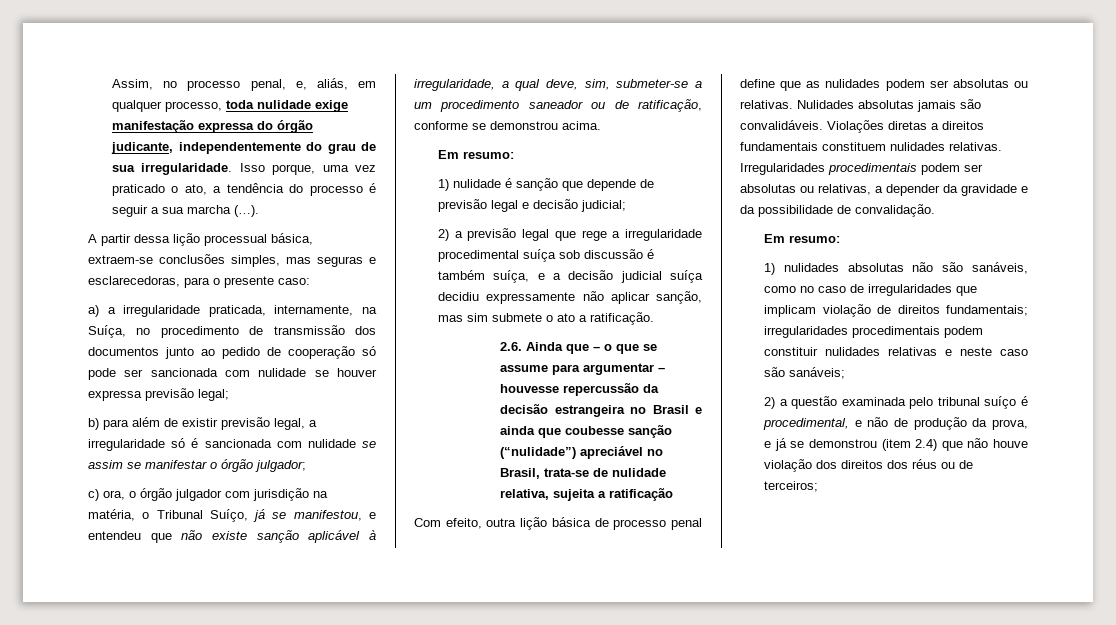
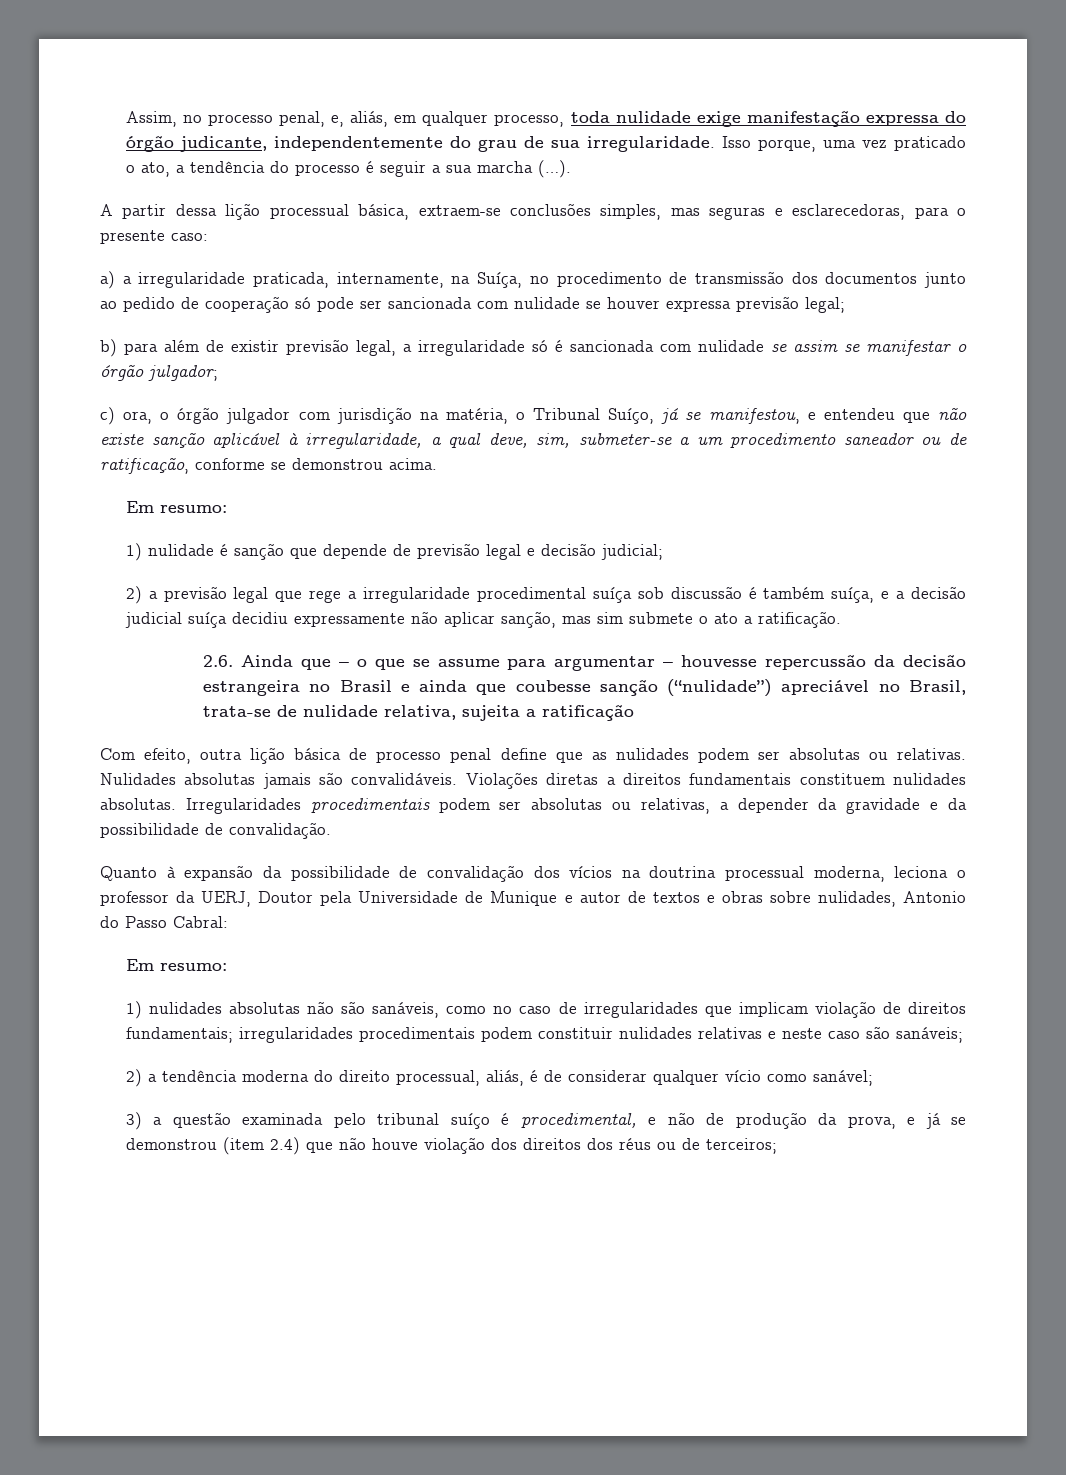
- Violações diretas a direitos fundamentais constituem nulidades relativas.
+ Violações diretas a direitos fundamentais constituem nulidades absolutas.
+ Quanto à expansão da possibilidade de convalidação dos vícios na doutrina processual moderna, leciona o professor da UERJ, Doutor pela Universidade de Munique e autor de textos e obras sobre nulidades, Antonio do Passo Cabral:
- 2) a questão examinada pelo tribunal suíço é procedimental, e não de produção da prova, e já se demonstrou (item 2.4) que não houve violação dos direitos dos réus ou de terceiros;
+ 2) a tendência moderna do direito processual, aliás, é de considerar qualquer vício como sanável;
+ 3) a questão examinada pelo tribunal suíço é procedimental, e não de produção da prova, e já se demonstrou (item 2.4) que não houve violação dos direitos dos réus ou de terceiros;

